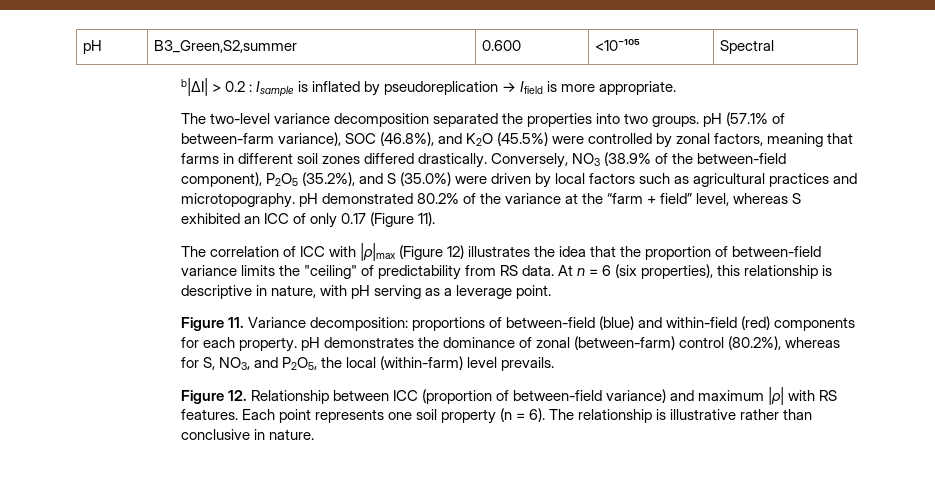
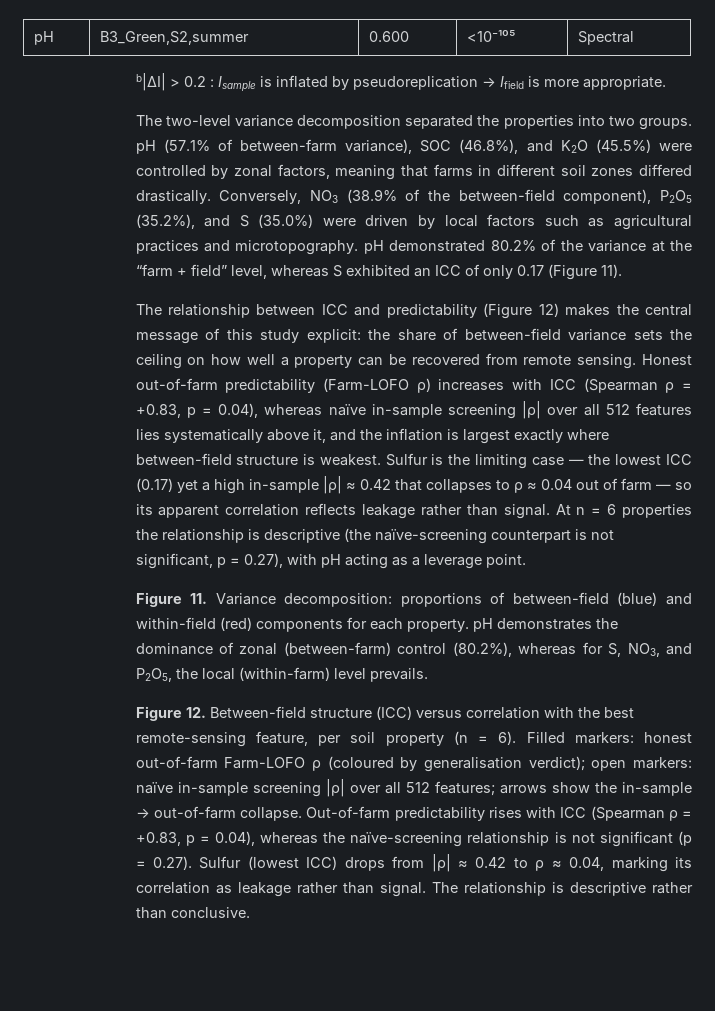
- The correlation of ICC with |ρ|max (Figure 12) illustrates the idea that the proportion of between-field variance limits the "ceiling" of predictability from RS data. At n = 6 (six properties), this relationship is descriptive in nature, with pH serving as a leverage point.
+ The relationship between ICC and predictability (Figure 12) makes the central message of this study explicit: the share of between-field variance sets the ceiling on how well a property can be recovered from remote sensing. Honest out-of-farm predictability (Farm-LOFO ρ) increases with ICC (Spearman ρ = +0.83, p = 0.04), whereas naïve in-sample screening |ρ| over all 512 features lies systematically above it, and the inflation is largest exactly where between-field structure is weakest. Sulfur is the limiting case — the lowest ICC (0.17) yet a high in-sample |ρ| ≈ 0.42 that collapses to ρ ≈ 0.04 out of farm — so its apparent correlation reflects leakage rather than signal. At n = 6 properties the relationship is descriptive (the naïve-screening counterpart is not significant, p = 0.27), with pH acting as a leverage point.
- Figure 12. Relationship between ICC (proportion of between-field variance) and maximum |ρ| with RS features. Each point represents one soil property (n = 6).
+ Figure 12. Between-field structure (ICC) versus correlation with the best remote-sensing feature, per soil property (n = 6).
+ Filled markers: honest out-of-farm Farm-LOFO ρ (coloured by generalisation verdict); open markers: naïve in-sample screening |ρ| over all 512 features; arrows show the in-sample → out-of-farm collapse. Out-of-farm predictability rises with ICC (Spearman ρ = +0.83, p = 0.04), whereas the naïve-screening relationship is not significant (p = 0.27). Sulfur (lowest ICC) drops from |ρ| ≈ 0.42 to ρ ≈ 0.04, marking its correlation as leakage rather than signal.
- The relationship is illustrative rather than conclusive in nature.
+ The relationship is descriptive rather than conclusive.

